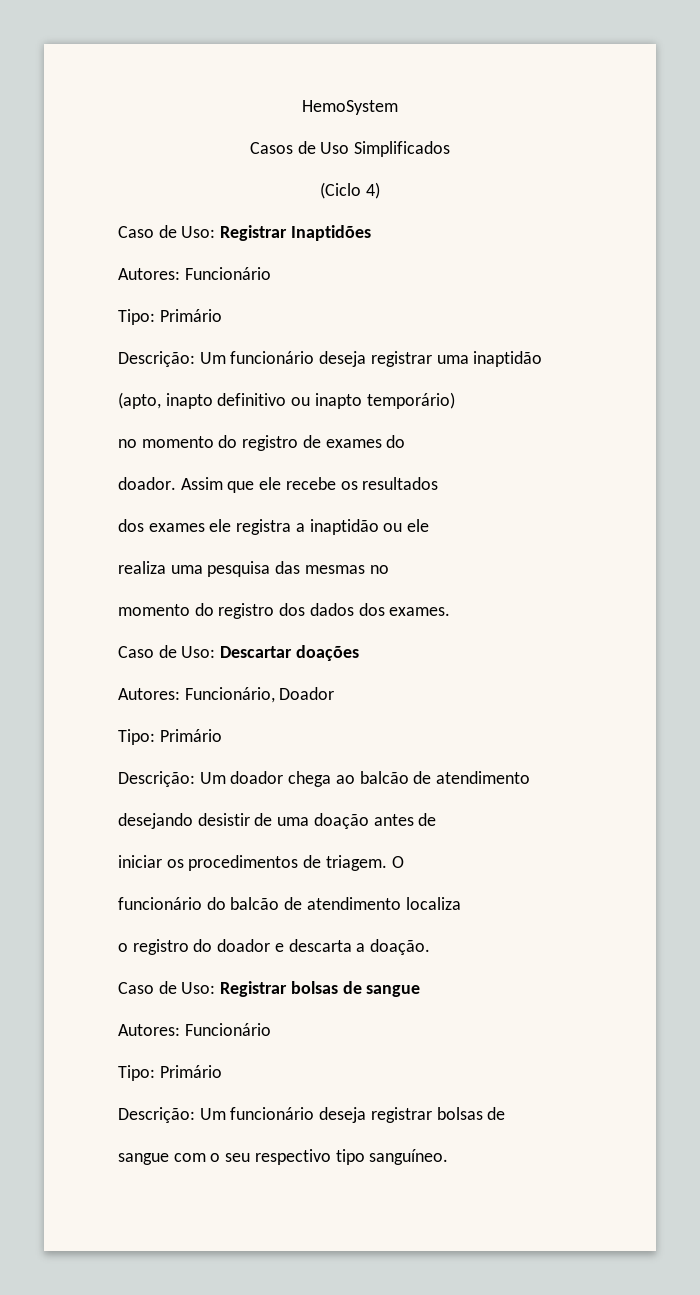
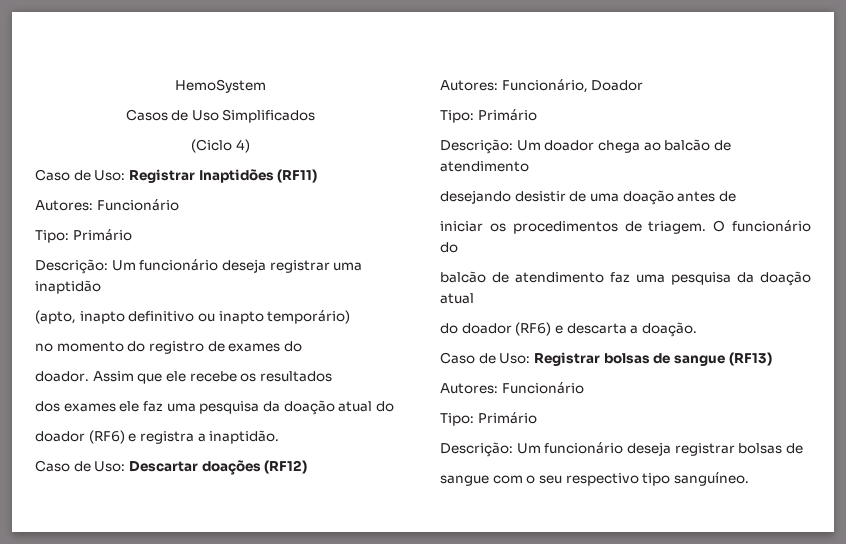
- Caso de Uso: Registrar Inaptidões
+ Caso de Uso: Registrar Inaptidões (RF11)
- dos exames ele registra a inaptidão ou ele
- realiza uma pesquisa das mesmas no
- momento do registro dos dados dos exames.
+ dos exames ele faz uma pesquisa da doação atual do
+ doador (RF6) e registra a inaptidão.
- Caso de Uso: Descartar doações
+ Caso de Uso: Descartar doações (RF12)
- O
- funcionário do balcão de atendimento localiza
- o registro do doador e descarta a doação.
+ O funcionário do
+ balcão de atendimento faz uma pesquisa da doação atual
+ do doador (RF6) e descarta a doação.
- Caso de Uso: Registrar bolsas de sangue
+ Caso de Uso: Registrar bolsas de sangue (RF13)

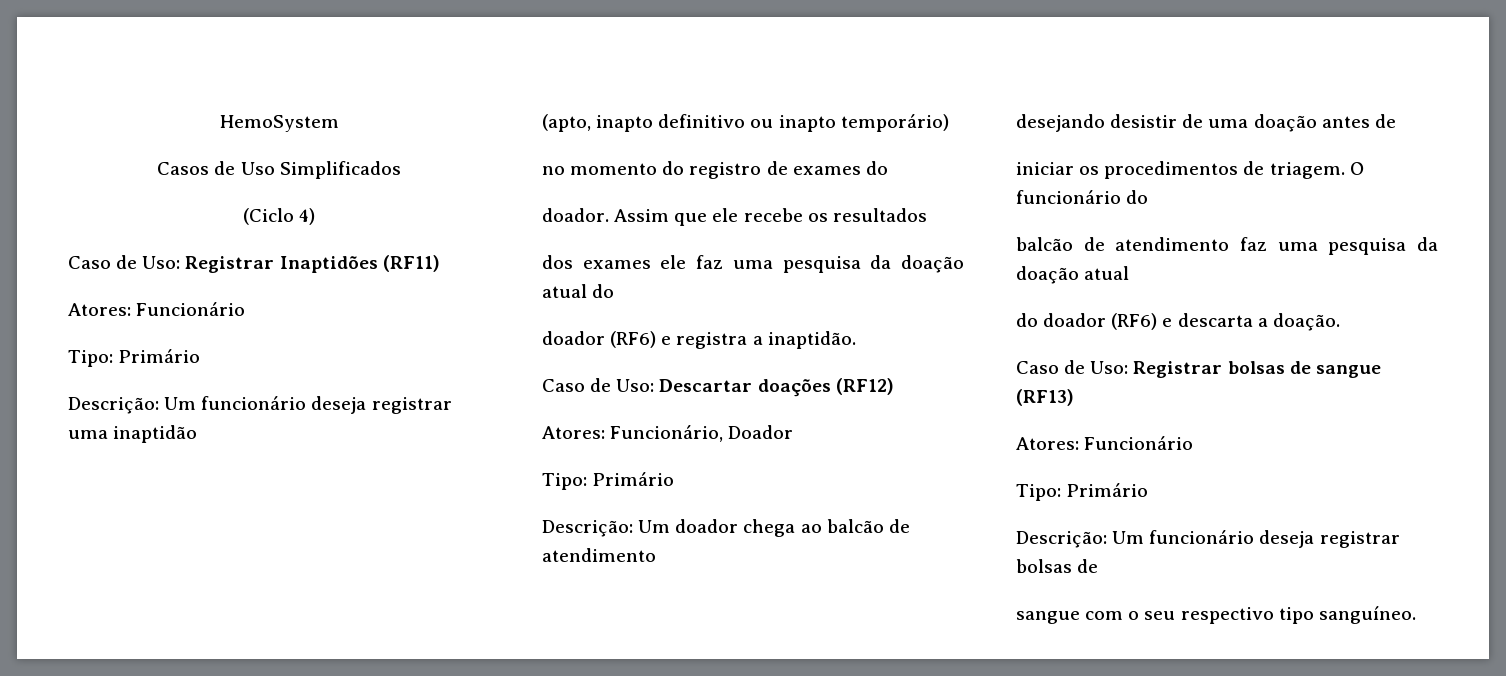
  Caso de Uso: Registrar Inaptidões (RF11)
- Autores: Funcionário
+ Atores: Funcionário
- Autores: Funcionário, Doador
+ Atores: Funcionário, Doador
  Caso de Uso: Registrar bolsas de sangue (RF13)
- Autores: Funcionário
+ Atores: Funcionário

